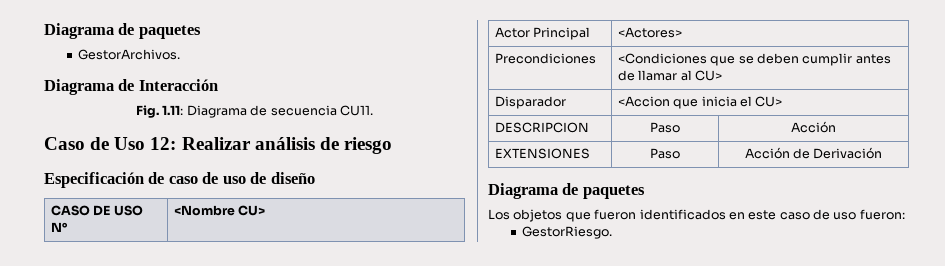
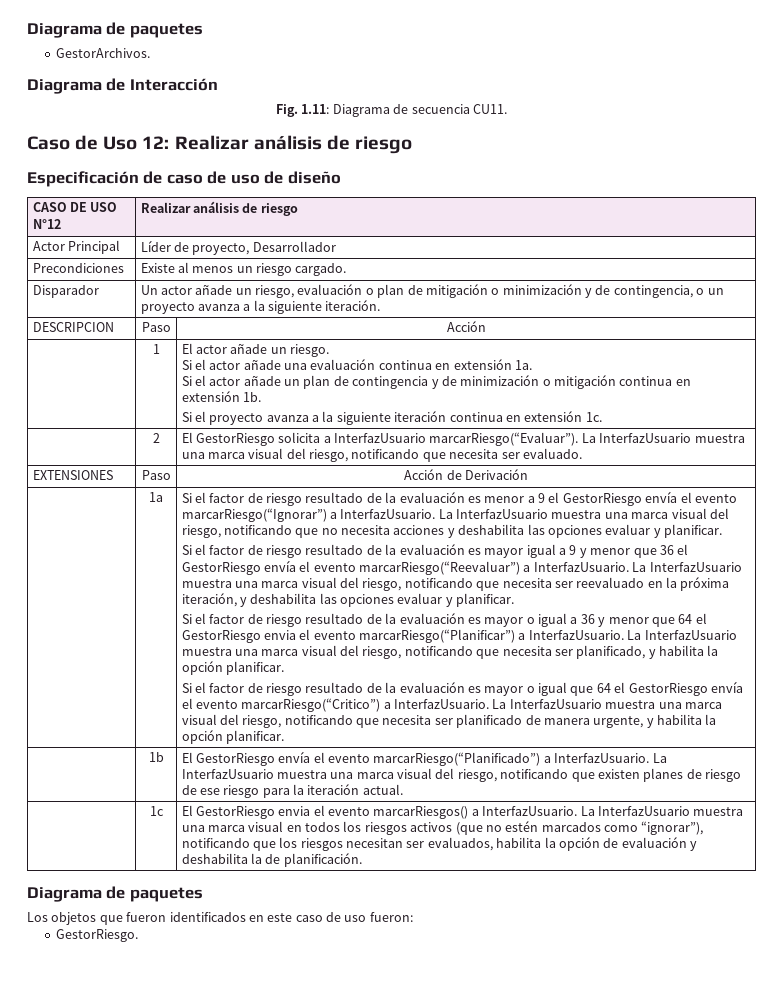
- CASO DE USO N° | <Nombre CU>
- Actor Principal | <Actores>
- Precondiciones | <Condiciones que se deben cumplir antes de llamar al CU>
- Disparador | <Accion que inicia el CU>
+ CASO DE USO N°12 | Realizar análisis de riesgo
+ Actor Principal | Líder de proyecto, Desarrollador
+ Precondiciones | Existe al menos un riesgo cargado.
+ Disparador | Un actor añade un riesgo, evaluación o plan de mitigación o minimización y de contingencia, o un proyecto avanza a la siguiente iteración.
  DESCRIPCION | Paso | Acción
+ | 1 | El actor añade un riesgo.
+ Si el actor añade una evaluación continua en extensión 1a.
+ Si el actor añade un plan de contingencia y de minimización o mitigación continua en extensión 1b.
+ Si el proyecto avanza a la siguiente iteración continua en extensión 1c.
+ | 2 | El GestorRiesgo solicita a InterfazUsuario marcarRiesgo(“Evaluar”). La InterfazUsuario muestra una marca visual del riesgo, notificando que necesita ser evaluado.
+ 1a | Si el factor de riesgo resultado de la evaluación es menor a 9 el GestorRiesgo envía el evento marcarRiesgo(“Ignorar”) a InterfazUsuario. La InterfazUsuario muestra una marca visual del riesgo, notificando que no necesita acciones y deshabilita las opciones evaluar y planificar.
+ Si el factor de riesgo resultado de la evaluación es mayor igual a 9 y menor que 36 el GestorRiesgo envía el evento marcarRiesgo(“Reevaluar”) a InterfazUsuario. La InterfazUsuario muestra una marca visual del riesgo, notificando que necesita ser reevaluado en la próxima iteración, y deshabilita las opciones evaluar y planificar.
+ Si el factor de riesgo resultado de la evaluación es mayor o igual a 36 y menor que 64 el GestorRiesgo envia el evento marcarRiesgo(“Planificar”) a InterfazUsuario. La InterfazUsuario muestra una marca visual del riesgo, notificando que necesita ser planificado, y habilita la opción planificar.
+ Si el factor de riesgo resultado de la evaluación es mayor o igual que 64 el GestorRiesgo envía el evento marcarRiesgo(“Critico”) a InterfazUsuario. La InterfazUsuario muestra una marca visual del riesgo, notificando que necesita ser planificado de manera urgente, y habilita la opción planificar.
+ | 1b | El GestorRiesgo envía el evento marcarRiesgo(“Planificado”) a InterfazUsuario. La InterfazUsuario muestra una marca visual del riesgo, notificando que existen planes de riesgo de ese riesgo para la iteración actual.
+ | 1c | El GestorRiesgo envia el evento marcarRiesgos() a InterfazUsuario. La InterfazUsuario muestra una marca visual en todos los riesgos activos (que no estén marcados como “ignorar”), notificando que los riesgos necesitan ser evaluados, habilita la opción de evaluación y deshabilita la de planificación.

